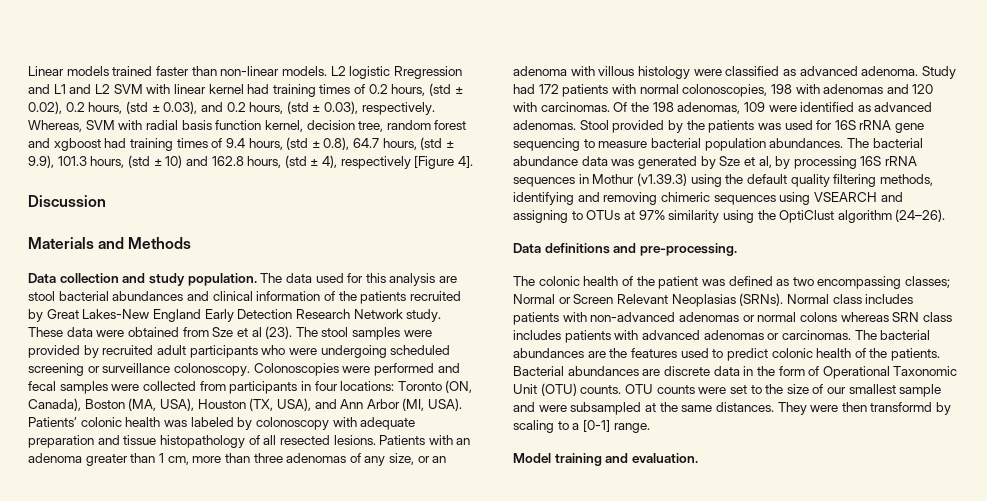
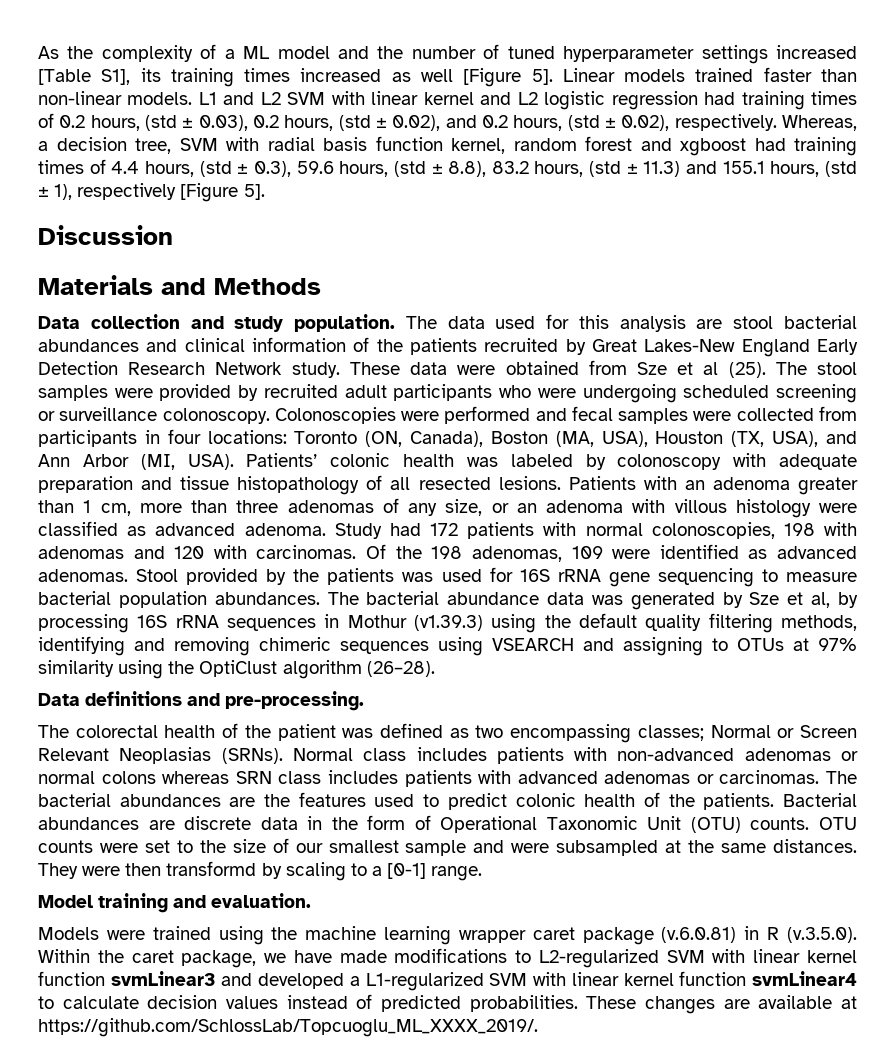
+ As the complexity of a ML model and the number of tuned hyperparameter settings increased [Table S1], its training times increased as well [Figure 5].
- L2 logistic Rregression and L1 and L2 SVM with linear kernel had training times of 0.2 hours, (std ± 0.02), 0.2 hours, (std ± 0.03), and 0.2 hours, (std ± 0.03), respectively.
+ L1 and L2 SVM with linear kernel and L2 logistic regression had training times of 0.2 hours, (std ± 0.03), 0.2 hours, (std ± 0.02), and 0.2 hours, (std ± 0.02), respectively.
- Whereas, SVM with radial basis function kernel, decision tree, random forest and xgboost had training times of 9.4 hours, (std ± 0.8), 64.7 hours, (std ± 9.9), 101.3 hours, (std ± 10) and 162.8 hours, (std ± 4), respectively [Figure 4].
+ Whereas, a decision tree, SVM with radial basis function kernel, random forest and xgboost had training times of 4.4 hours, (std ± 0.3), 59.6 hours, (std ± 8.8), 83.2 hours, (std ± 11.3) and 155.1 hours, (std ± 1), respectively [Figure 5].
- These data were obtained from Sze et al (23).
+ These data were obtained from Sze et al (25).
- The bacterial abundance data was generated by Sze et al, by processing 16S rRNA sequences in Mothur (v1.39.3) using the default quality filtering methods, identifying and removing chimeric sequences using VSEARCH and assigning to OTUs at 97% similarity using the OptiClust algorithm (24–26).
+ The bacterial abundance data was generated by Sze et al, by processing 16S rRNA sequences in Mothur (v1.39.3) using the default quality filtering methods, identifying and removing chimeric sequences using VSEARCH and assigning to OTUs at 97% similarity using the OptiClust algorithm (26–28).
- The colonic health of the patient was defined as two encompassing classes; Normal or Screen Relevant Neoplasias (SRNs).
+ The colorectal health of the patient was defined as two encompassing classes; Normal or Screen Relevant Neoplasias (SRNs).
+ Models were trained using the machine learning wrapper caret package (v.6.0.81) in R (v.3.5.0). Within the caret package, we have made modifications to L2-regularized SVM with linear kernel function svmLinear3 and developed a L1-regularized SVM with linear kernel function svmLinear4 to calculate decision values instead of predicted probabilities. These changes are available at https://github.com/SchlossLab/Topcuoglu_ML_XXXX_2019/.

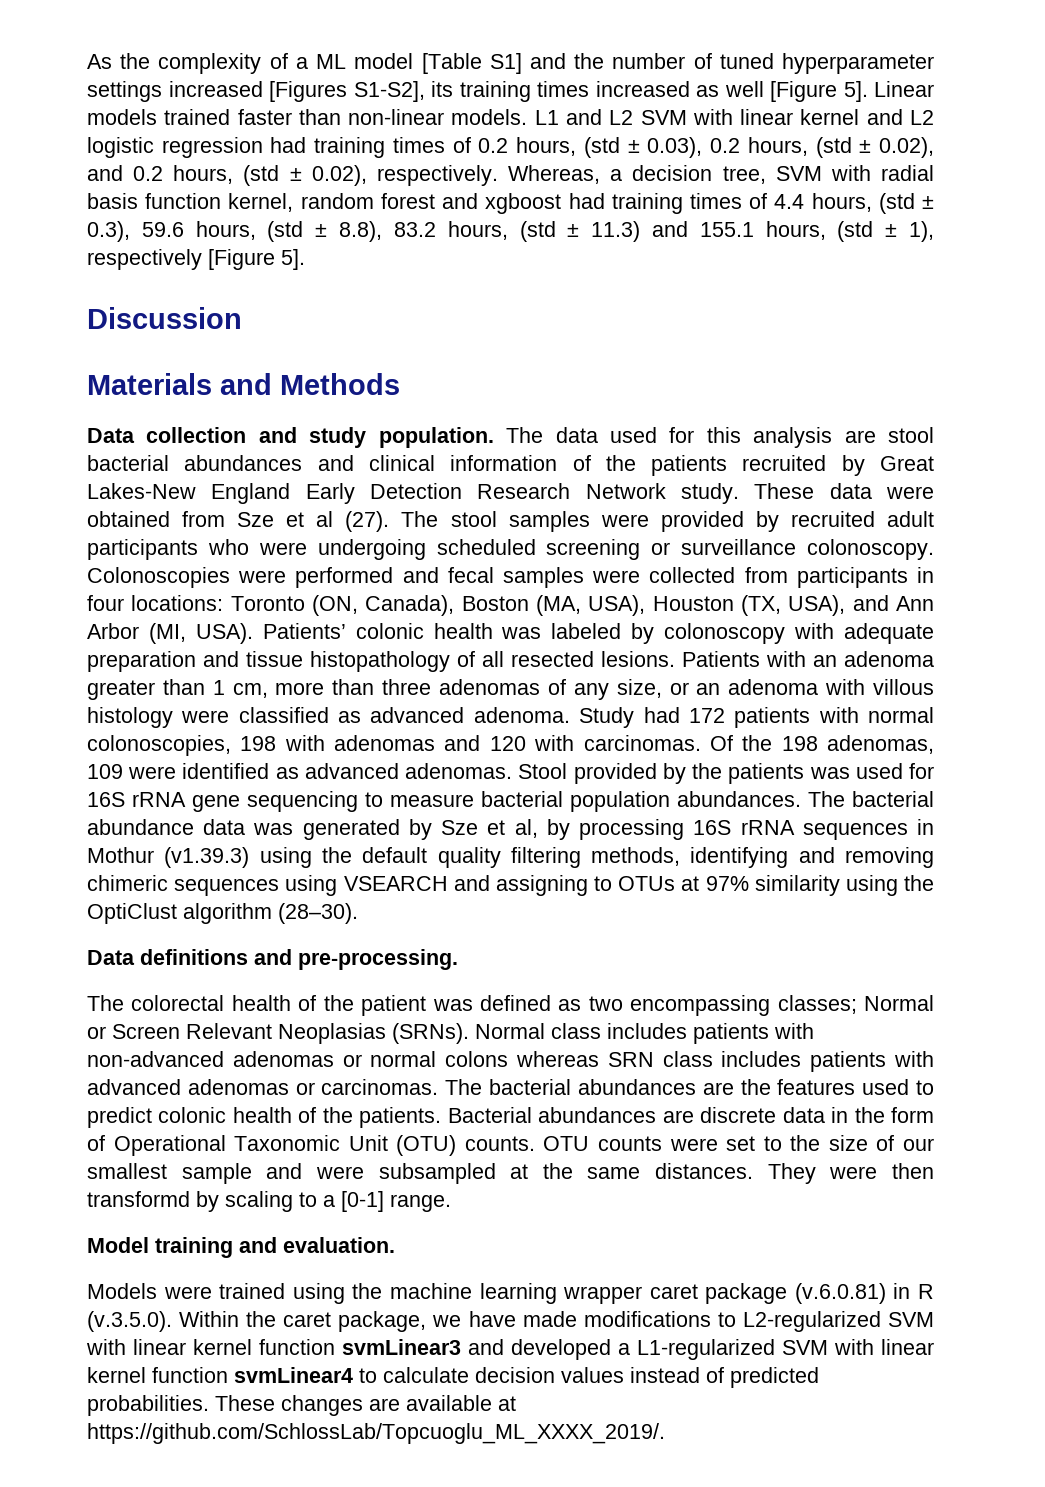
- As the complexity of a ML model and the number of tuned hyperparameter settings increased [Table S1], its training times increased as well [Figure 5].
+ As the complexity of a ML model [Table S1] and the number of tuned hyperparameter settings increased [Figures S1-S2], its training times increased as well [Figure 5].
- These data were obtained from Sze et al (25).
+ These data were obtained from Sze et al (27).
- The bacterial abundance data was generated by Sze et al, by processing 16S rRNA sequences in Mothur (v1.39.3) using the default quality filtering methods, identifying and removing chimeric sequences using VSEARCH and assigning to OTUs at 97% similarity using the OptiClust algorithm (26–28).
+ The bacterial abundance data was generated by Sze et al, by processing 16S rRNA sequences in Mothur (v1.39.3) using the default quality filtering methods, identifying and removing chimeric sequences using VSEARCH and assigning to OTUs at 97% similarity using the OptiClust algorithm (28–30).

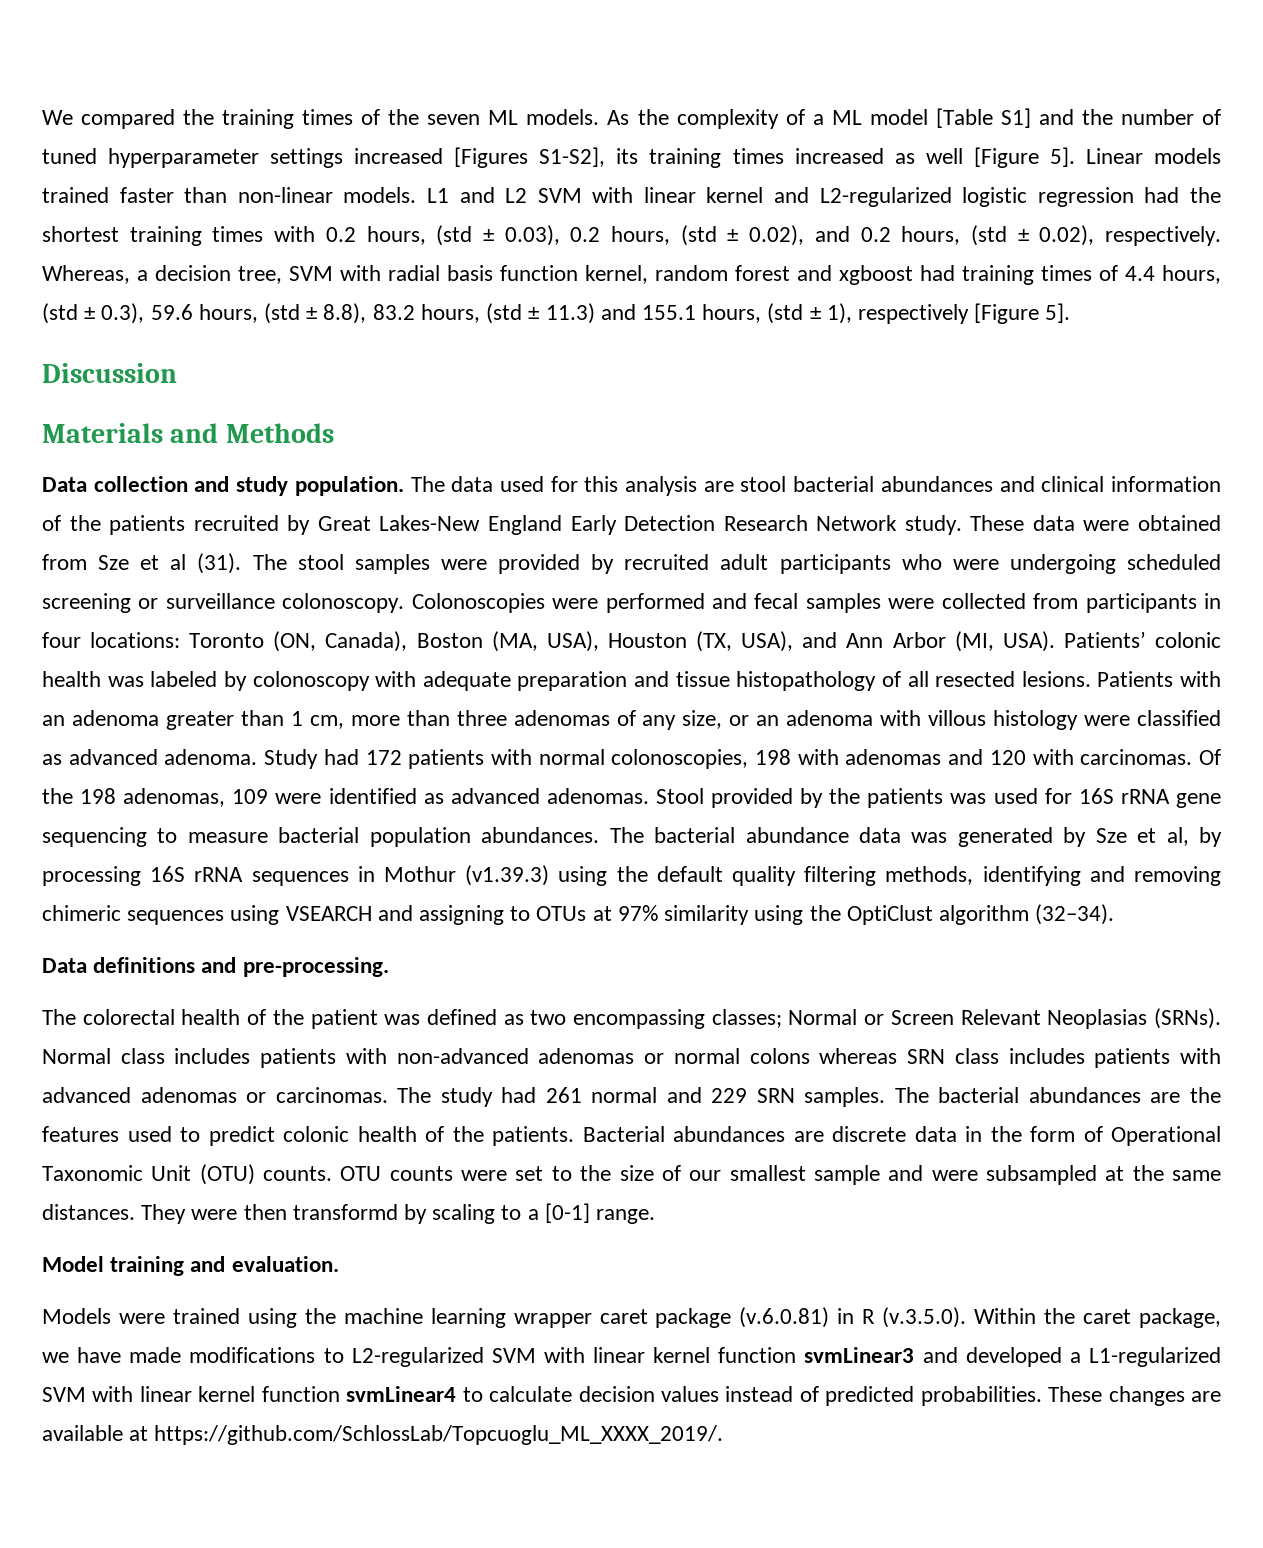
+ We compared the training times of the seven ML models.
- L1 and L2 SVM with linear kernel and L2 logistic regression had training times of 0.2 hours, (std ± 0.03), 0.2 hours, (std ± 0.02), and 0.2 hours, (std ± 0.02), respectively.
+ L1 and L2 SVM with linear kernel and L2-regularized logistic regression had the shortest training times with 0.2 hours, (std ± 0.03), 0.2 hours, (std ± 0.02), and 0.2 hours, (std ± 0.02), respectively.
- These data were obtained from Sze et al (27).
+ These data were obtained from Sze et al (31).
- The bacterial abundance data was generated by Sze et al, by processing 16S rRNA sequences in Mothur (v1.39.3) using the default quality filtering methods, identifying and removing chimeric sequences using VSEARCH and assigning to OTUs at 97% similarity using the OptiClust algorithm (28–30).
+ The bacterial abundance data was generated by Sze et al, by processing 16S rRNA sequences in Mothur (v1.39.3) using the default quality filtering methods, identifying and removing chimeric sequences using VSEARCH and assigning to OTUs at 97% similarity using the OptiClust algorithm (32–34).
- The bacterial abundances are the features used to predict colonic health of the patients.
+ The study had 261 normal and 229 SRN samples. The bacterial abundances are the features used to predict colonic health of the patients.

